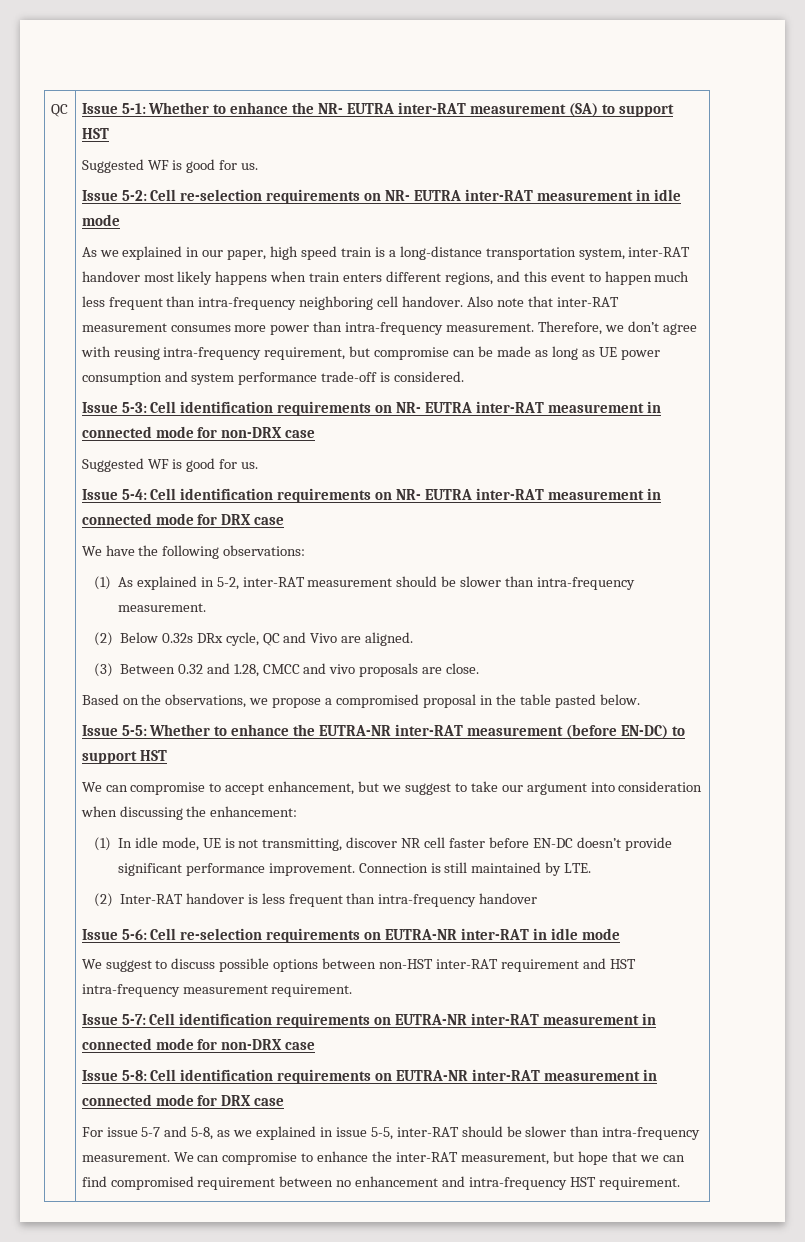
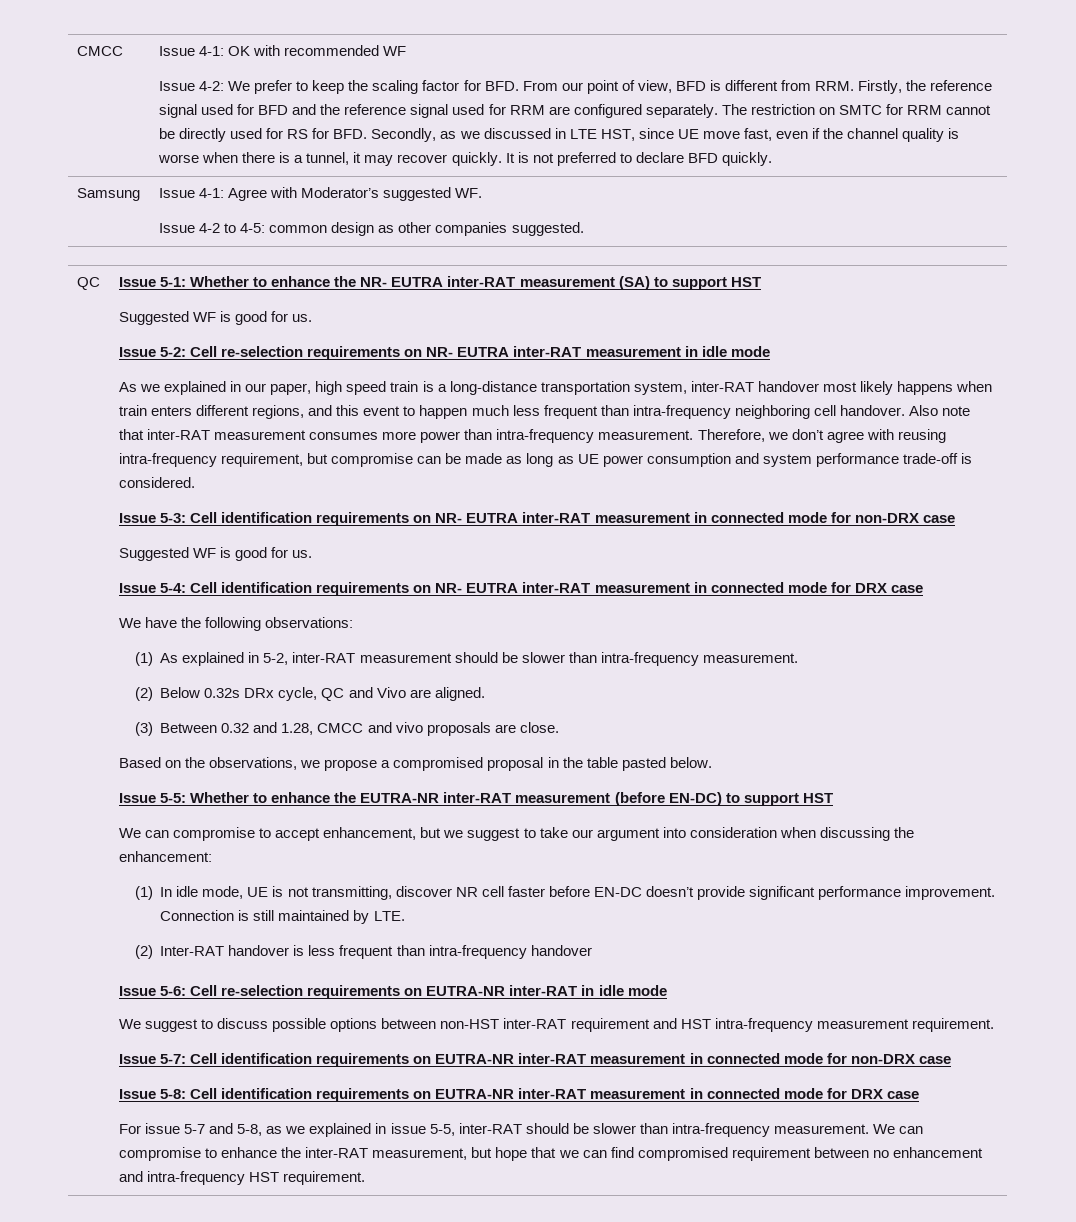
+ CMCC | Issue 4-1: OK with recommended WF
+ Issue 4-2: We prefer to keep the scaling factor for BFD. From our point of view, BFD is different from RRM. Firstly, the reference signal used for BFD and the reference signal used for RRM are configured separately. The restriction on SMTC for RRM cannot be directly used for RS for BFD. Secondly, as we discussed in LTE HST, since UE move fast, even if the channel quality is worse when there is a tunnel, it may recover quickly. It is not preferred to declare BFD quickly.
+ Samsung | Issue 4-1: Agree with Moderator’s suggested WF.
+ Issue 4-2 to 4-5: common design as other companies suggested.

